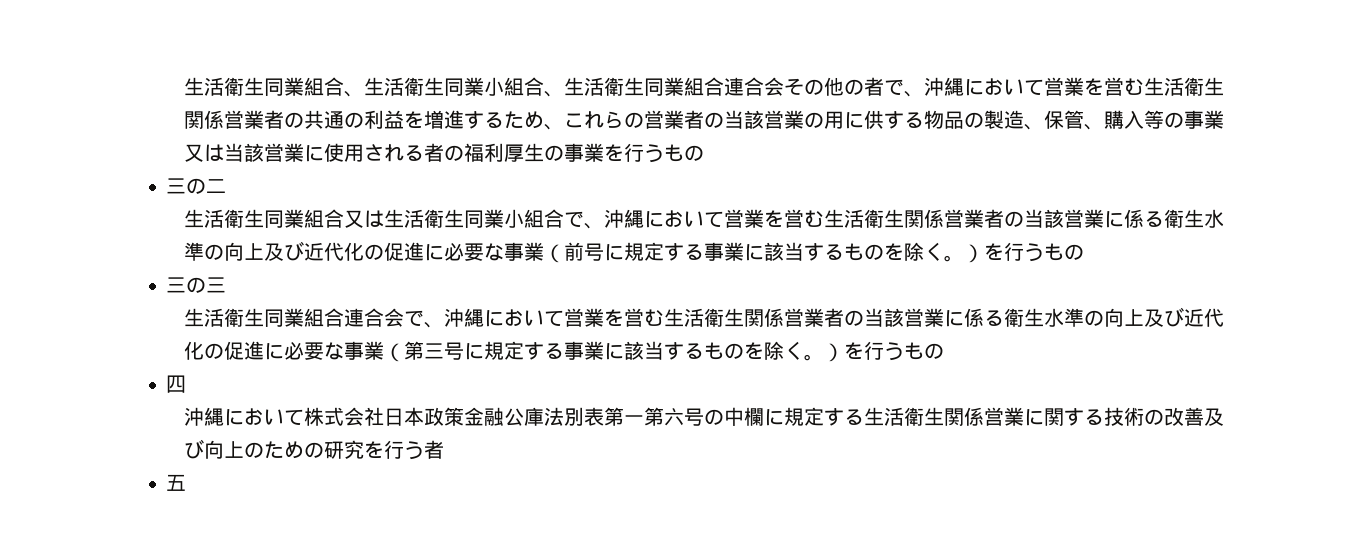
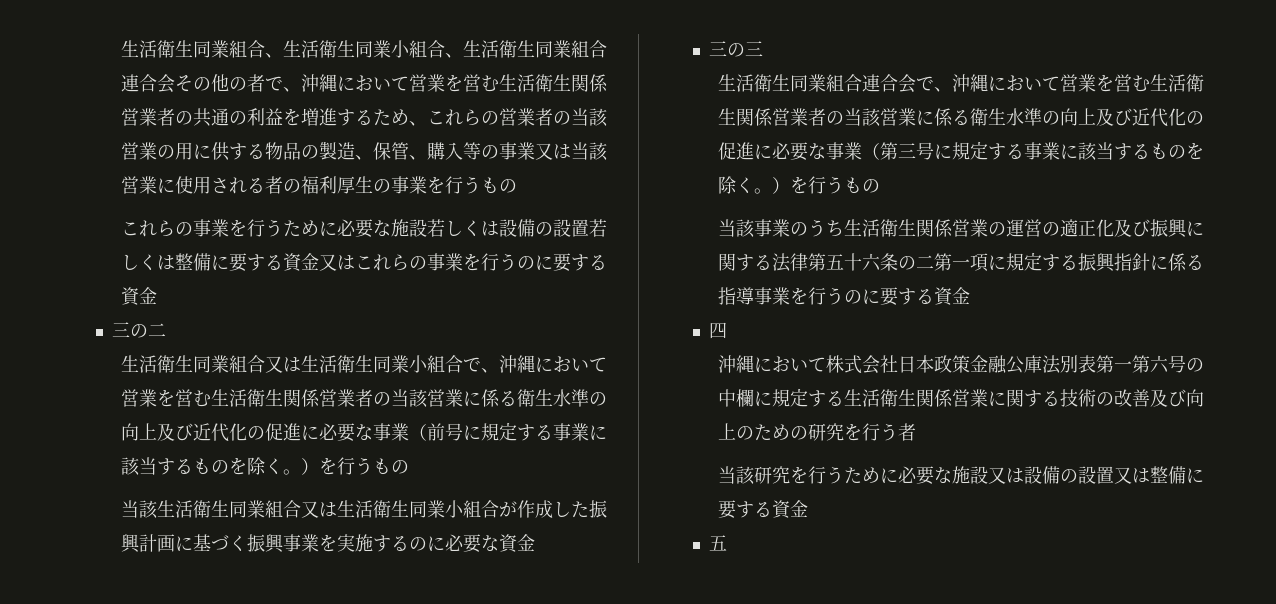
+ これらの事業を行うために必要な施設若しくは設備の設置若しくは整備に要する資金又はこれらの事業を行うのに要する資金
+ 当該生活衛生同業組合又は生活衛生同業小組合が作成した振興計画に基づく振興事業を実施するのに必要な資金
+ 当該事業のうち生活衛生関係営業の運営の適正化及び振興に関する法律第五十六条の二第一項に規定する振興指針に係る指導事業を行うのに要する資金
+ 当該研究を行うために必要な施設又は設備の設置又は整備に要する資金

